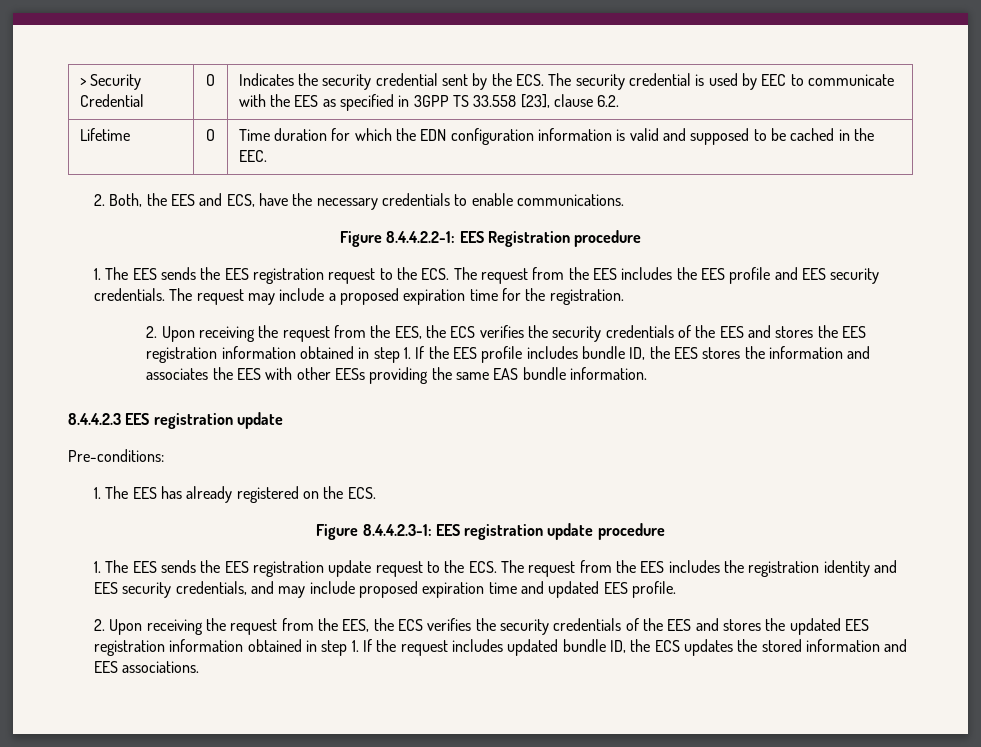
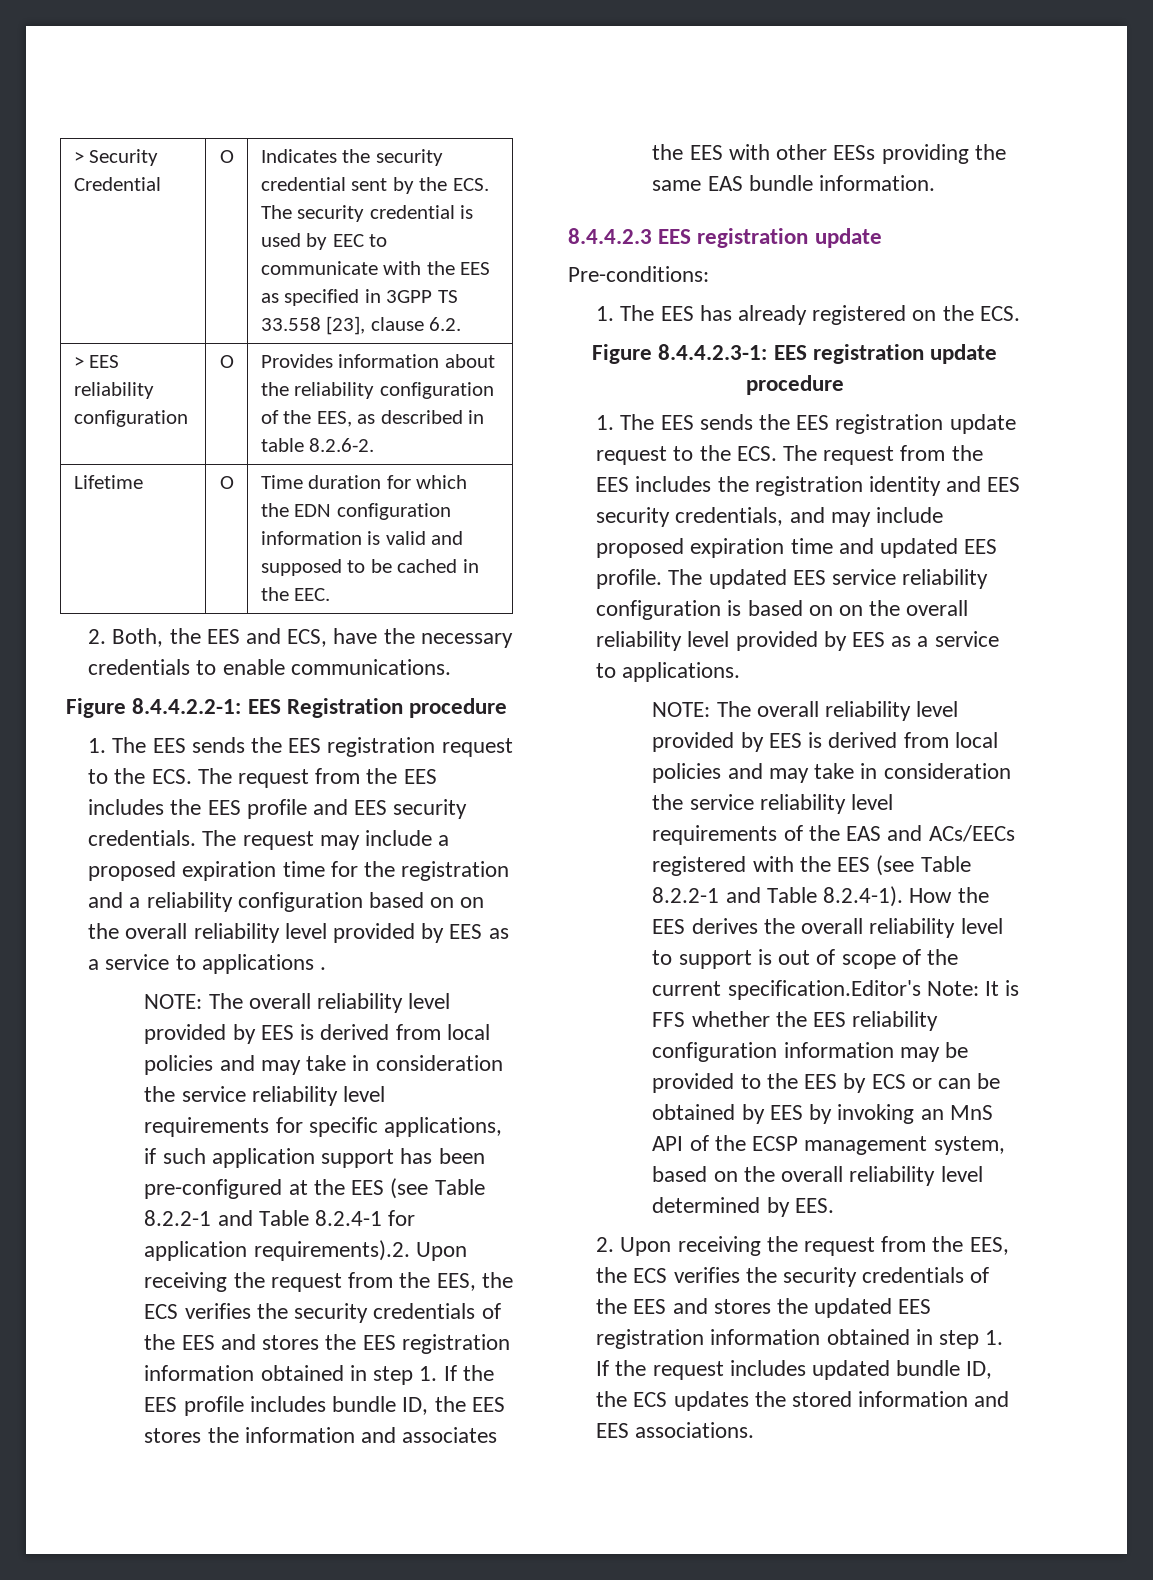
+ > EES reliability configuration | O | Provides information about the reliability configuration of the EES, as described in table 8.2.6-2.
- The request may include a proposed expiration time for the registration.
- 2. Upon receiving the request from the EES, the ECS verifies the security credentials of the EES and stores the EES registration information obtained in step 1. If the EES profile includes bundle ID, the EES stores the information and associates the EES with other EESs providing the same EAS bundle information.
+ The request may include a proposed expiration time for the registration and a reliability configuration based on on the overall reliability level provided by EES as a service to applications .
+ NOTE: The overall reliability level provided by EES is derived from local policies and may take in consideration the service reliability level requirements for specific applications, if such application support has been pre-configured at the EES (see Table 8.2.2-1 and Table 8.2.4-1 for application requirements).2. Upon receiving the request from the EES, the ECS verifies the security credentials of the EES and stores the EES registration information obtained in step 1. If the EES profile includes bundle ID, the EES stores the information and associates the EES with other EESs providing the same EAS bundle information.
+ The updated EES service reliability configuration is based on on the overall reliability level provided by EES as a service to applications.
+ NOTE: The overall reliability level provided by EES is derived from local policies and may take in consideration the service reliability level requirements of the EAS and ACs/EECs registered with the EES (see Table 8.2.2-1 and Table 8.2.4-1). How the EES derives the overall reliability level to support is out of scope of the current specification.Editor's Note: It is FFS whether the EES reliability configuration information may be provided to the EES by ECS or can be obtained by EES by invoking an MnS API of the ECSP management system, based on the overall reliability level determined by EES.

